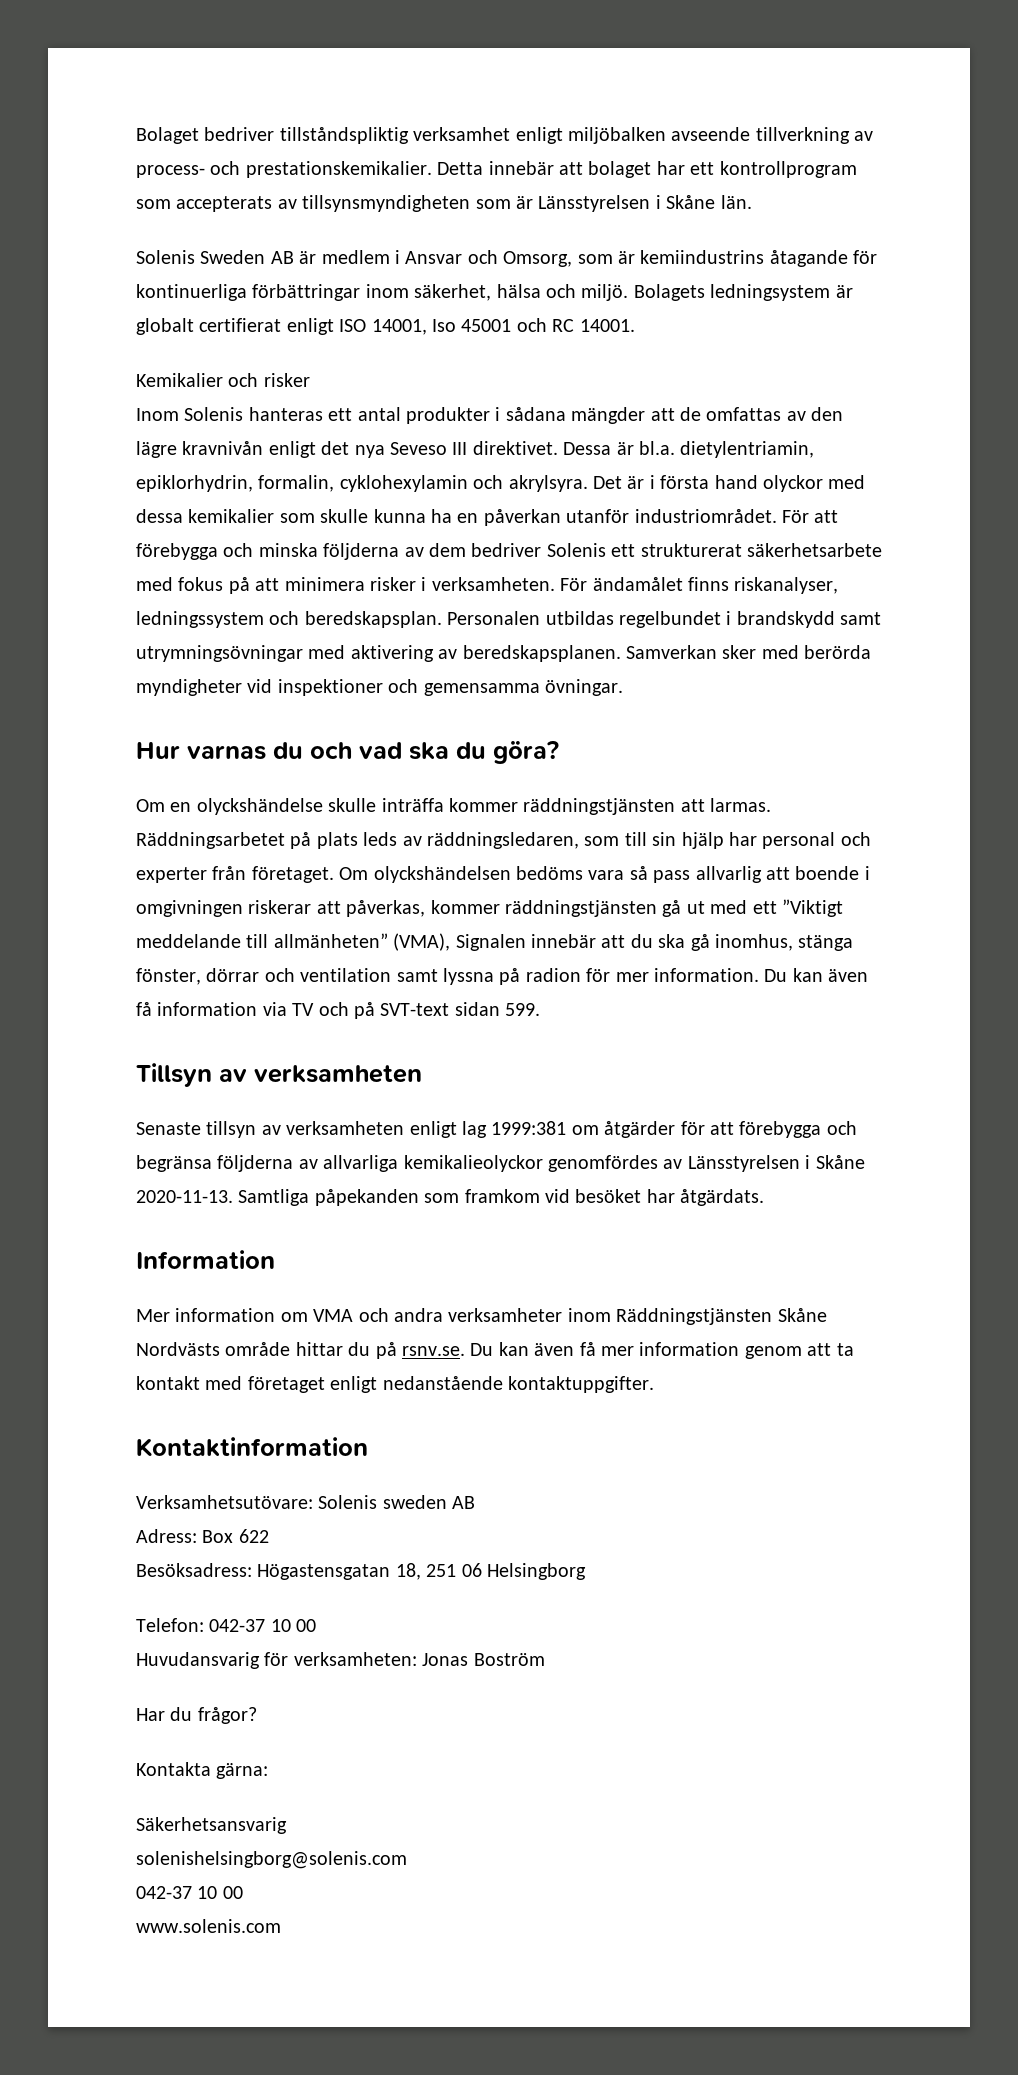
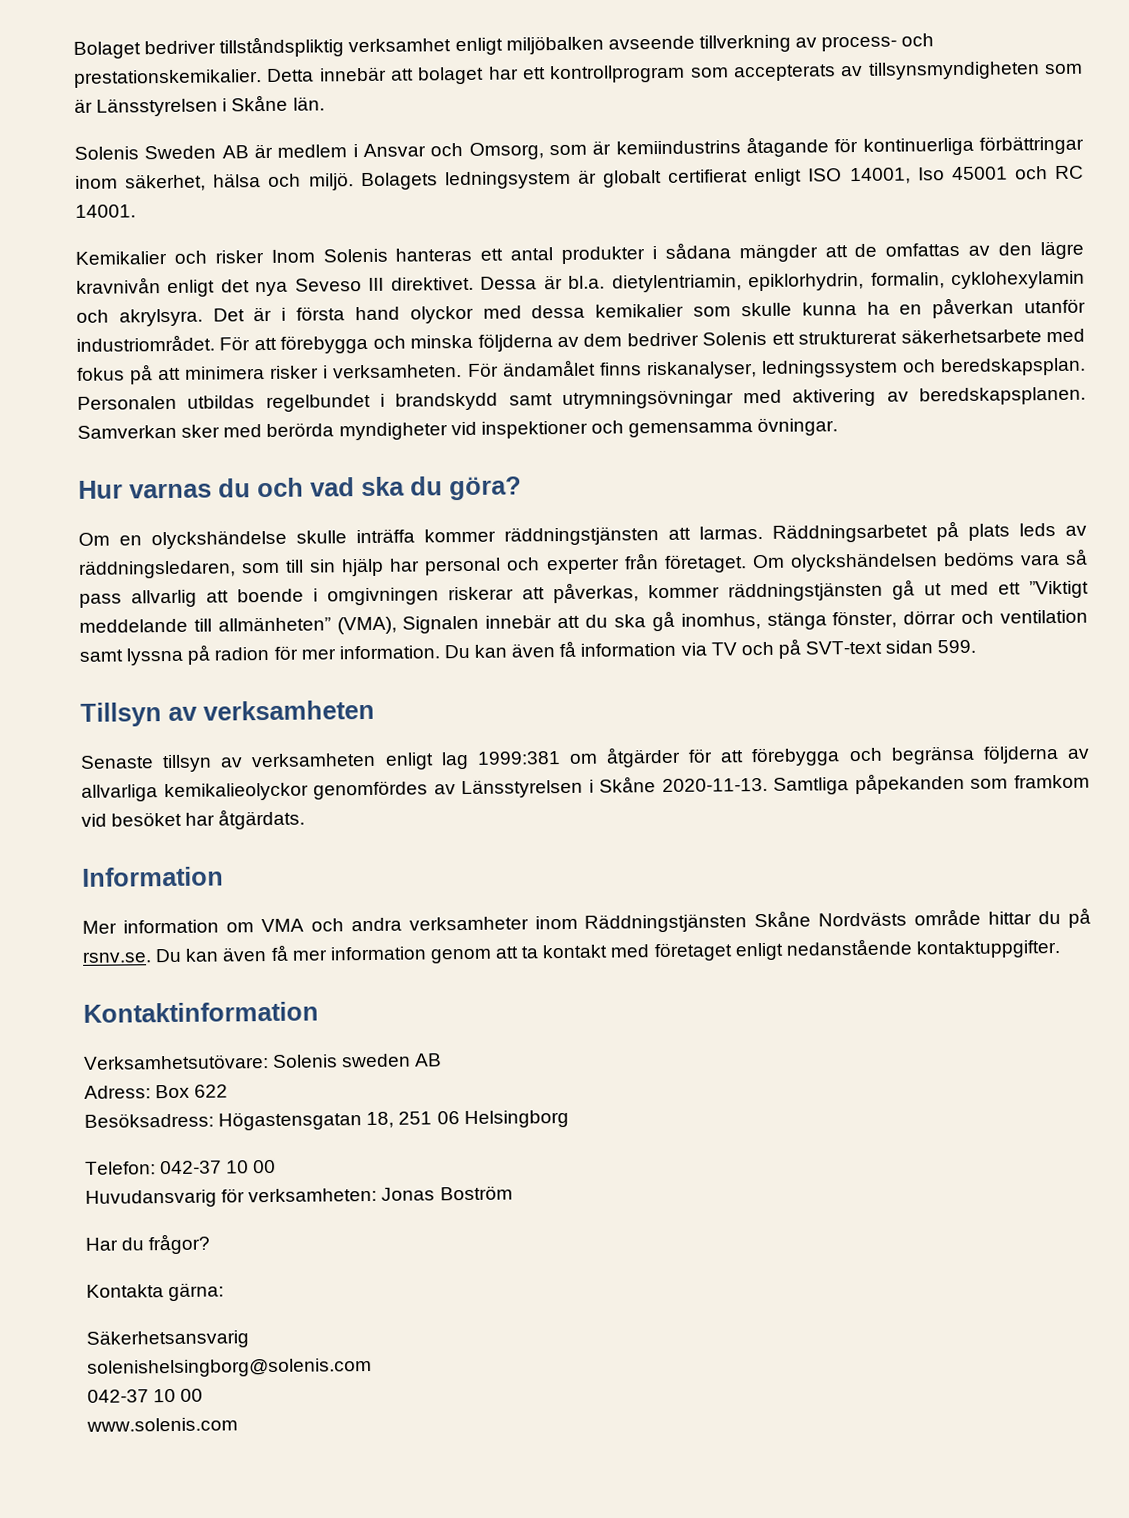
- Kemikalier och risker
- Inom Solenis hanteras ett antal produkter i sådana mängder att de omfattas av den lägre kravnivån enligt det nya Seveso III direktivet.
+ Kemikalier och risker Inom Solenis hanteras ett antal produkter i sådana mängder att de omfattas av den lägre kravnivån enligt det nya Seveso III direktivet.

